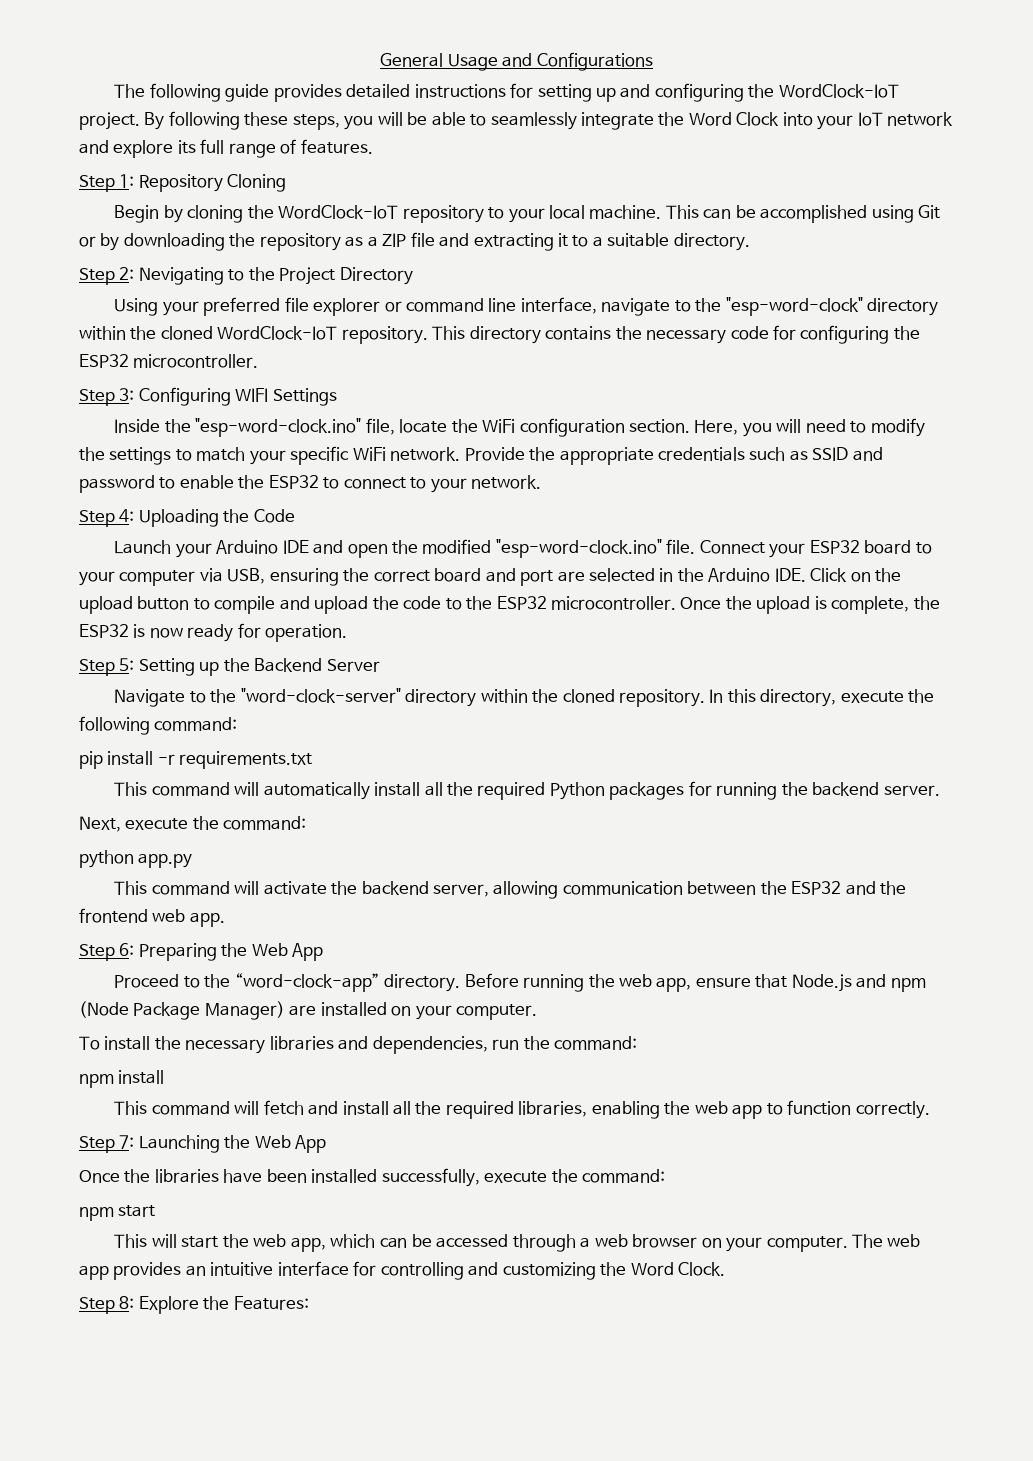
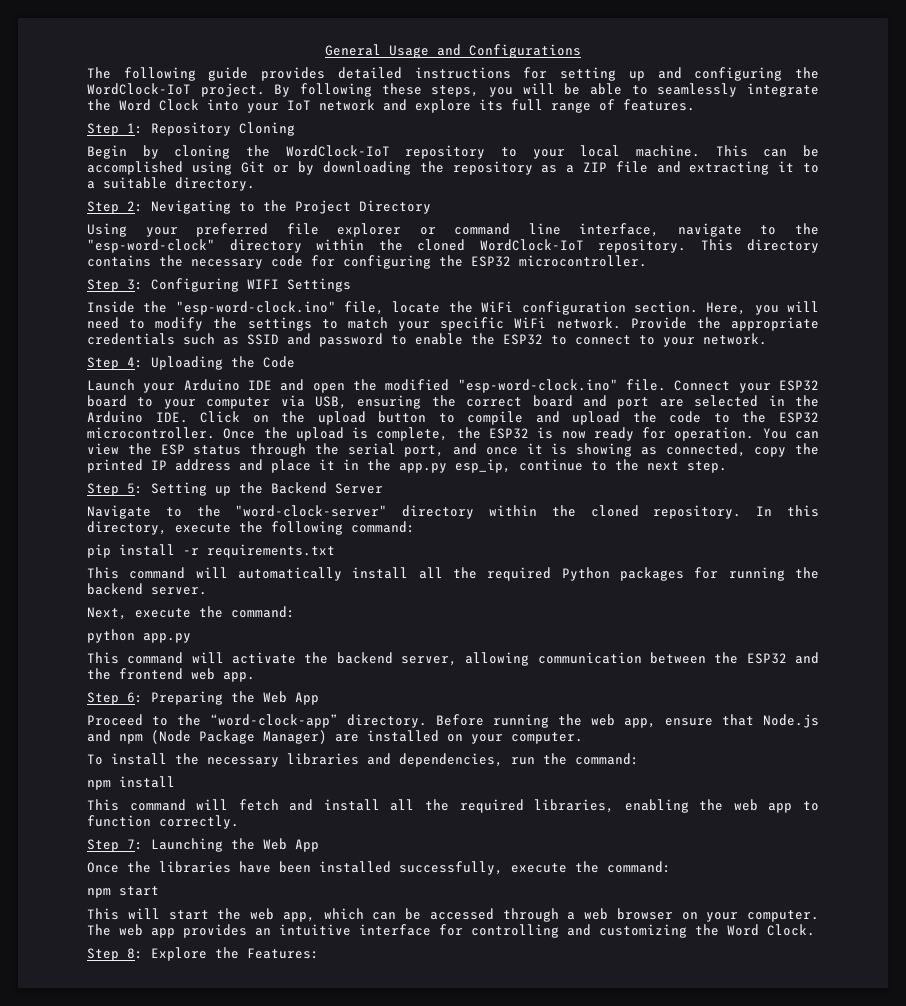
+ You can view the ESP status through the serial port, and once it is showing as connected, copy the printed IP address and place it in the app.py esp_ip, continue to the next step.

